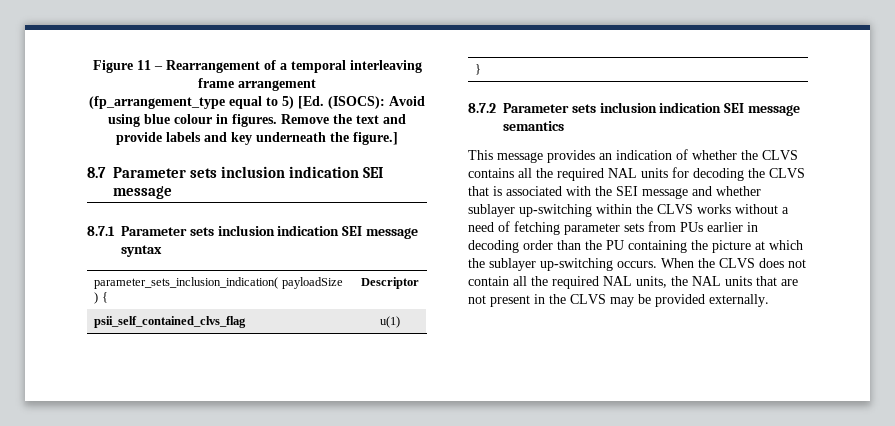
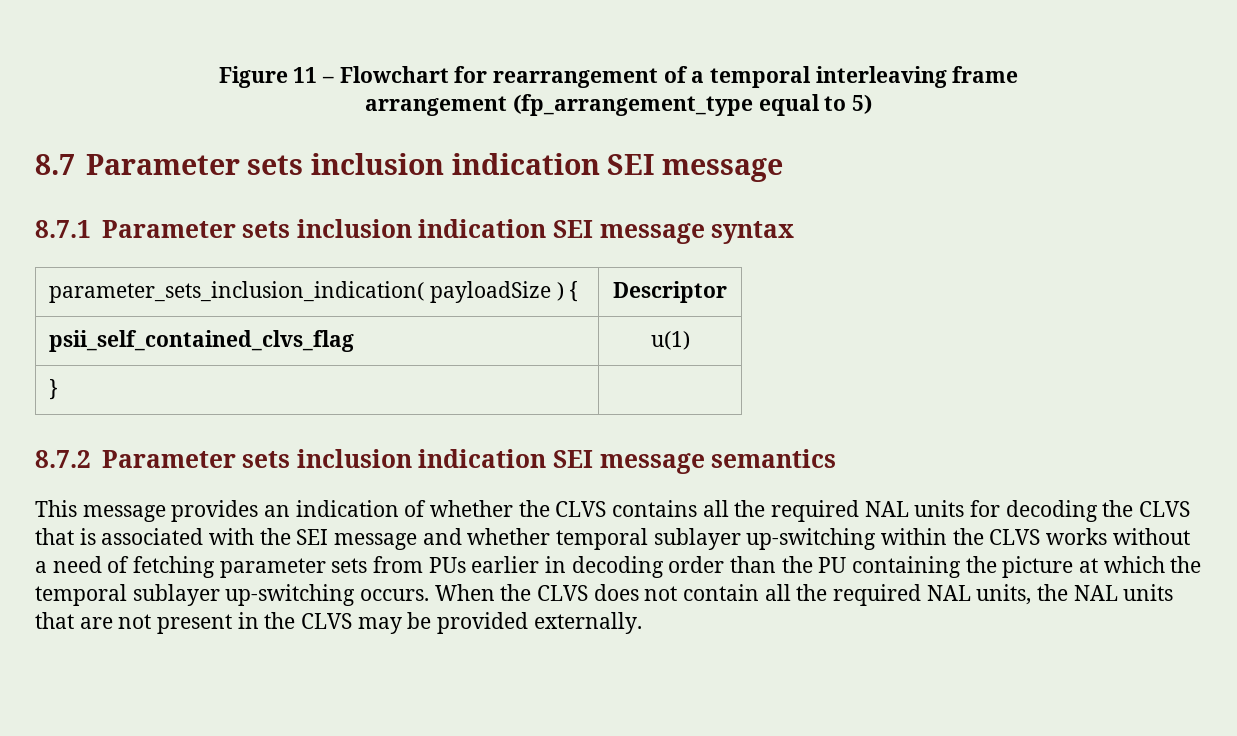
- Figure 11 – Rearrangement of a temporal interleaving frame arrangement
- (fp_arrangement_type equal to 5) [Ed. (ISOCS): Avoid using blue colour in figures. Remove the text and provide labels and key underneath the figure.]
+ Figure 11 – Flowchart for rearrangement of a temporal interleaving frame
+ arrangement (fp_arrangement_type equal to 5)
- This message provides an indication of whether the CLVS contains all the required NAL units for decoding the CLVS that is associated with the SEI message and whether sublayer up-switching within the CLVS works without a need of fetching parameter sets from PUs earlier in decoding order than the PU containing the picture at which the sublayer up-switching occurs.
+ This message provides an indication of whether the CLVS contains all the required NAL units for decoding the CLVS that is associated with the SEI message and whether temporal sublayer up-switching within the CLVS works without a need of fetching parameter sets from PUs earlier in decoding order than the PU containing the picture at which the temporal sublayer up-switching occurs.

